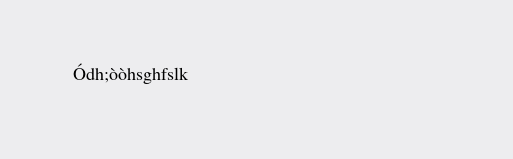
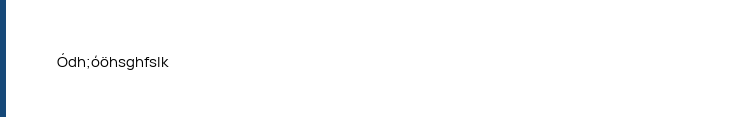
- Ódh;òòhsghfslk
+ Ódh;óöhsghfslk

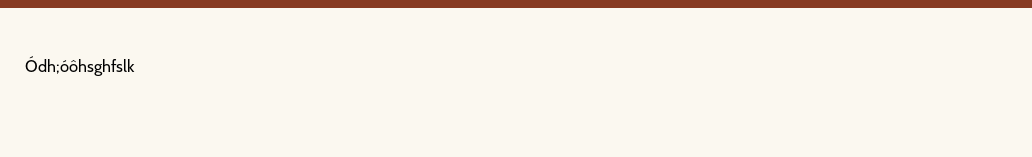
- Ódh;óöhsghfslk
+ Ódh;óôhsghfslk

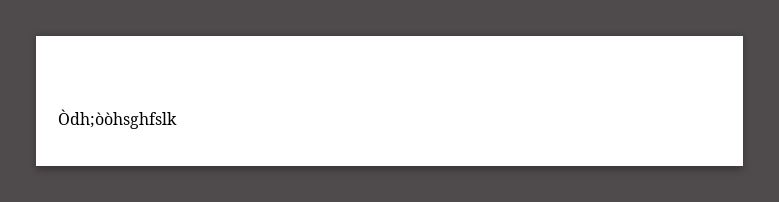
- Ódh;óôhsghfslk
+ Òdh;òòhsghfslk

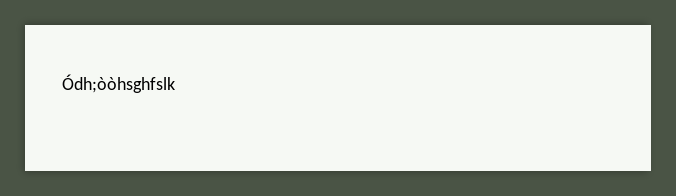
- Òdh;òòhsghfslk
+ Ódh;òòhsghfslk

